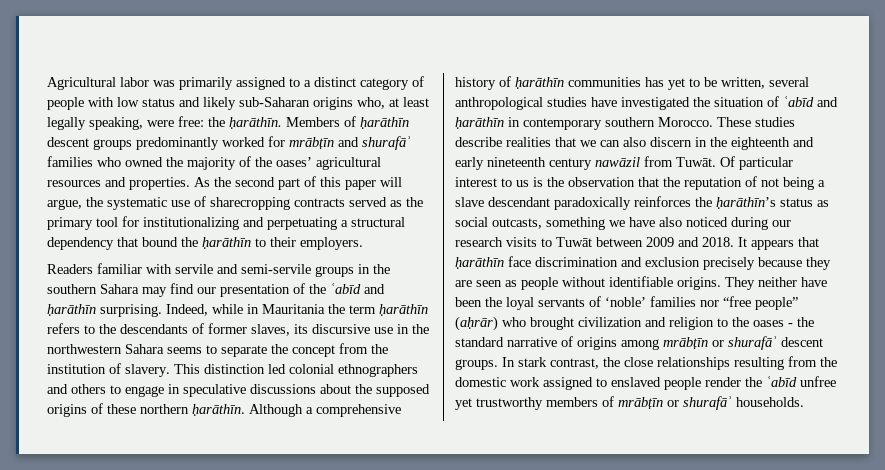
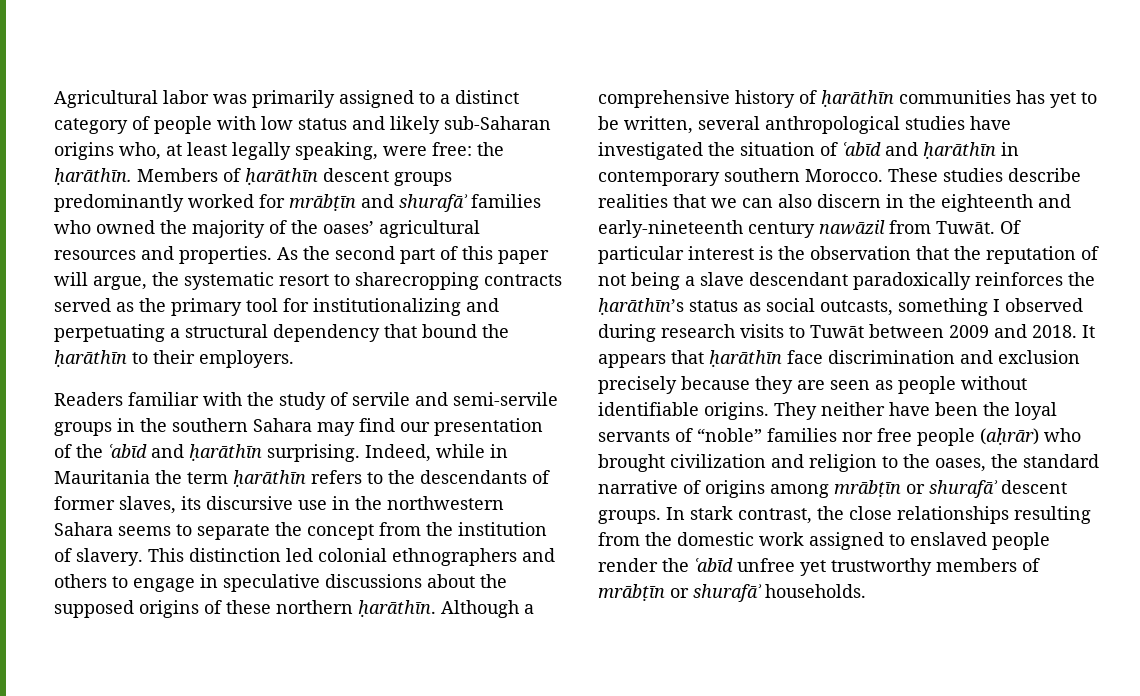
- As the second part of this paper will argue, the systematic use of sharecropping contracts served as the primary tool for institutionalizing and perpetuating a structural dependency that bound the ḥarāthīn to their employers.
+ As the second part of this paper will argue, the systematic resort to sharecropping contracts served as the primary tool for institutionalizing and perpetuating a structural dependency that bound the ḥarāthīn to their employers.
- Readers familiar with servile and semi-servile groups in the southern Sahara may find our presentation of the ʿabīd and ḥarāthīn surprising.
+ Readers familiar with the study of servile and semi-servile groups in the southern Sahara may find our presentation of the ʿabīd and ḥarāthīn surprising.
- These studies describe realities that we can also discern in the eighteenth and early nineteenth century nawāzil from Tuwāt.
+ These studies describe realities that we can also discern in the eighteenth and early-nineteenth century nawāzil from Tuwāt.
- Of particular interest to us is the observation that the reputation of not being a slave descendant paradoxically reinforces the ḥarāthīn’s status as social outcasts, something we have also noticed during our research visits to Tuwāt between 2009 and 2018.
+ Of particular interest is the observation that the reputation of not being a slave descendant paradoxically reinforces the ḥarāthīn’s status as social outcasts, something I observed during research visits to Tuwāt between 2009 and 2018.
- They neither have been the loyal servants of ‘noble’ families nor “free people” (aḥrār) who brought civilization and religion to the oases - the standard narrative of origins among mrābṭīn or shurafāʾ descent groups.
+ They neither have been the loyal servants of “noble” families nor free people (aḥrār) who brought civilization and religion to the oases, the standard narrative of origins among mrābṭīn or shurafāʾ descent groups.

